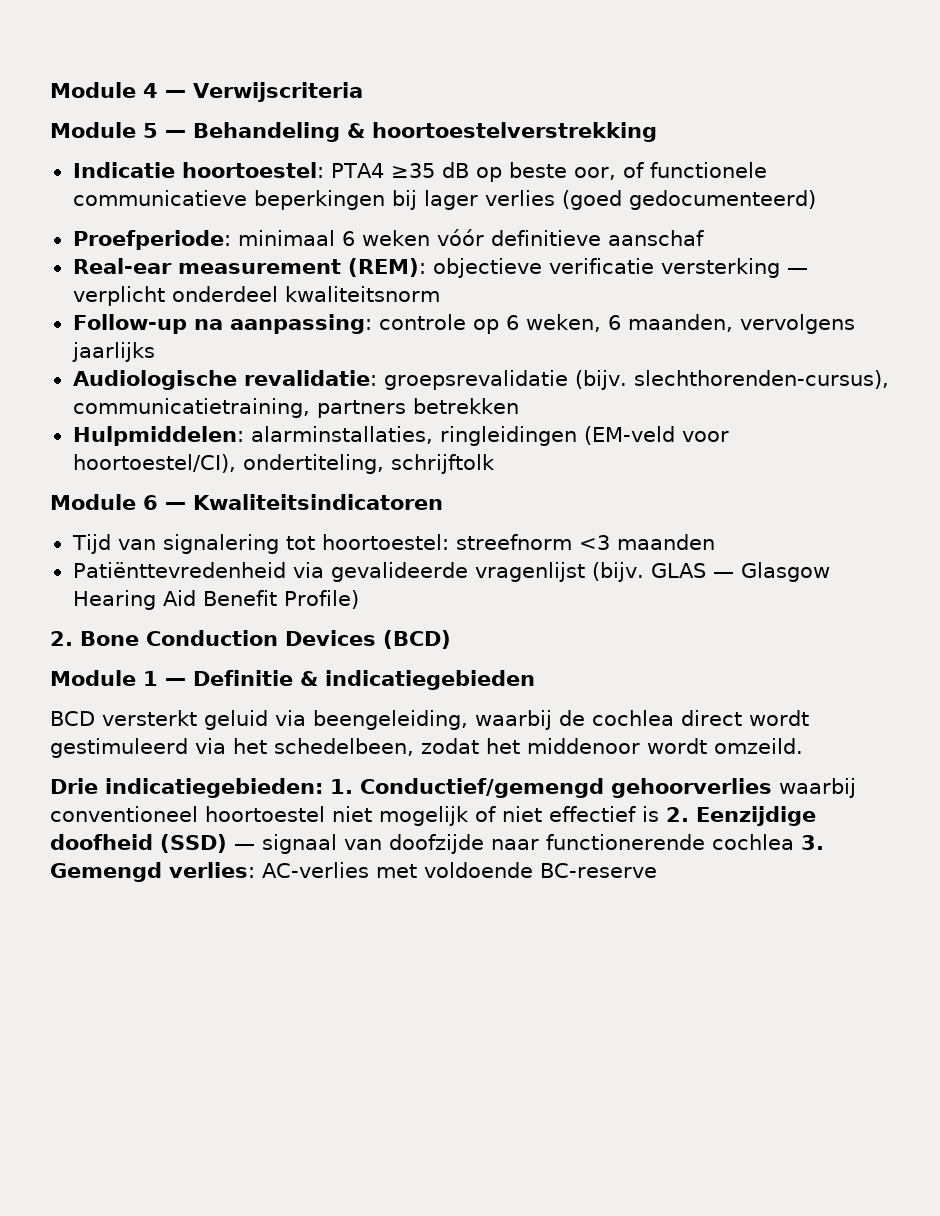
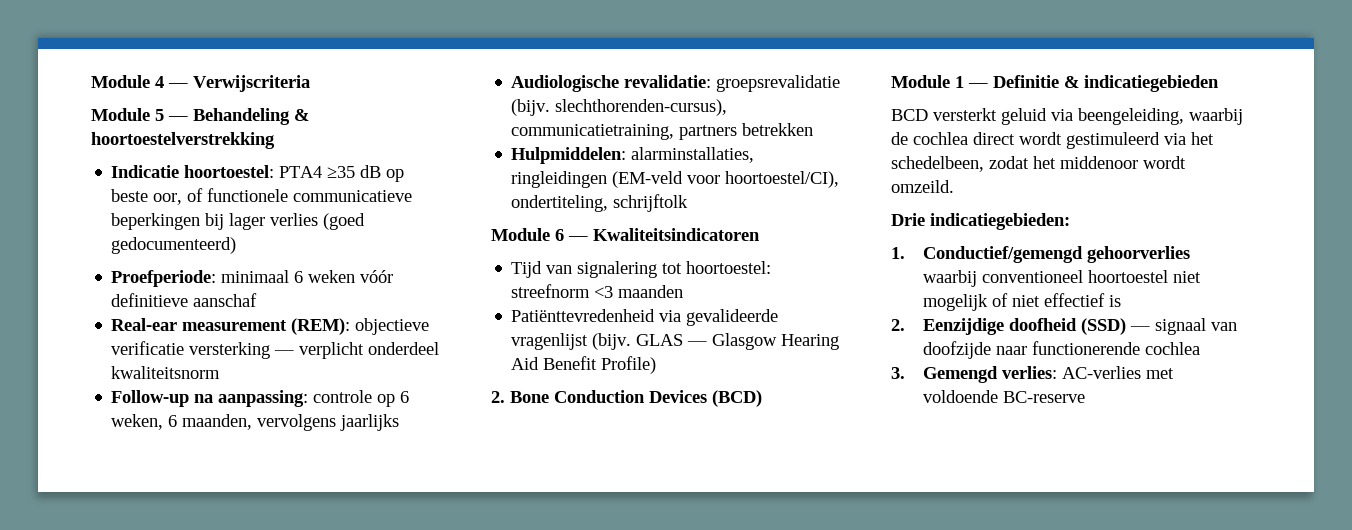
- Drie indicatiegebieden: 1. Conductief/gemengd gehoorverlies waarbij conventioneel hoortoestel niet mogelijk of niet effectief is 2. Eenzijdige doofheid (SSD) — signaal van doofzijde naar functionerende cochlea 3. Gemengd verlies: AC-verlies met voldoende BC-reserve
+ Drie indicatiegebieden:
+ 1. Conductief/gemengd gehoorverlies waarbij conventioneel hoortoestel niet mogelijk of niet effectief is
+ 2. Eenzijdige doofheid (SSD) — signaal van doofzijde naar functionerende cochlea
+ 3. Gemengd verlies: AC-verlies met voldoende BC-reserve

